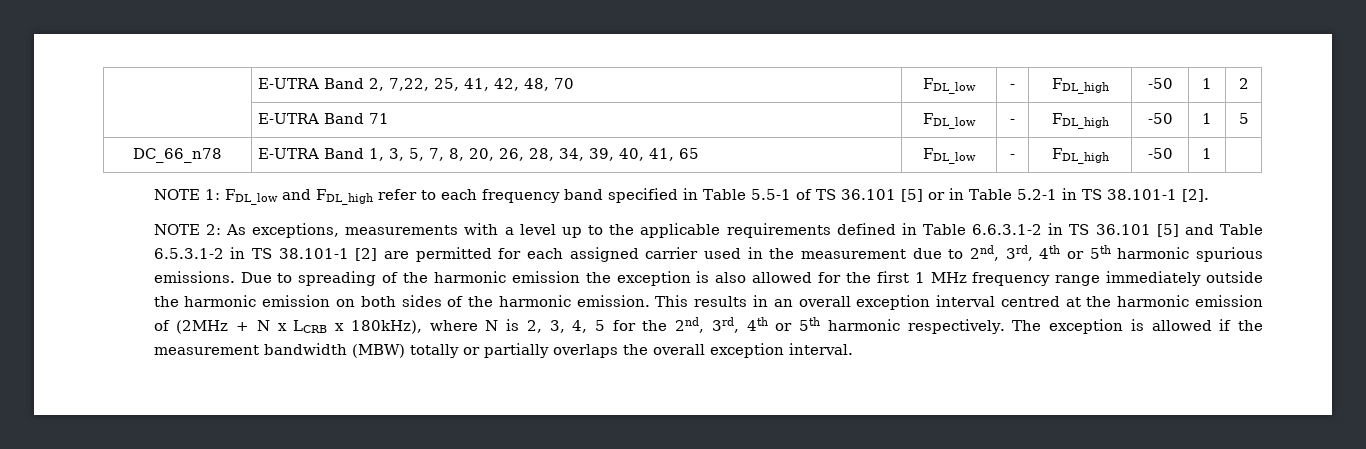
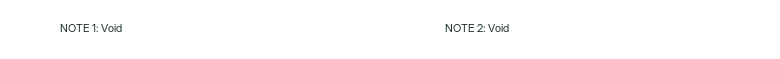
- | E-UTRA Band 2, 7,22, 25, 41, 42, 48, 70 | FDL_low | - | FDL_high | -50 | 1 | 2
- | E-UTRA Band 71 | FDL_low | - | FDL_high | -50 | 1 | 5
- DC_66_n78 | E-UTRA Band 1, 3, 5, 7, 8, 20, 26, 28, 34, 39, 40, 41, 65 | FDL_low | - | FDL_high | -50 | 1 |
- NOTE 1: FDL_low and FDL_high refer to each frequency band specified in Table 5.5-1 of TS 36.101 [5] or in Table 5.2-1 in TS 38.101-1 [2].
- NOTE 2: As exceptions, measurements with a level up to the applicable requirements defined in Table 6.6.3.1-2 in TS 36.101 [5] and Table 6.5.3.1-2 in TS 38.101-1 [2] are permitted for each assigned carrier used in the measurement due to 2nd, 3rd, 4th or 5th harmonic spurious emissions. Due to spreading of the harmonic emission the exception is also allowed for the first 1 MHz frequency range immediately outside the harmonic emission on both sides of the harmonic emission. This results in an overall exception interval centred at the harmonic emission of (2MHz + N x LCRB x 180kHz), where N is 2, 3, 4, 5 for the 2nd, 3rd, 4th or 5th harmonic respectively. The exception is allowed if the measurement bandwidth (MBW) totally or partially overlaps the overall exception interval.
+ NOTE 1: Void
+ NOTE 2: Void

